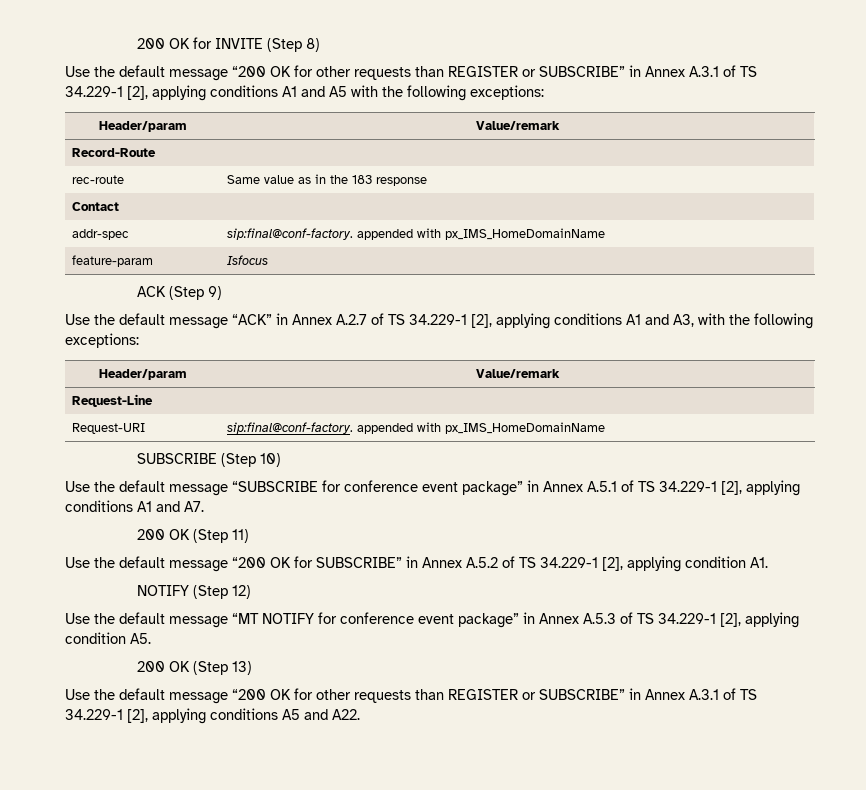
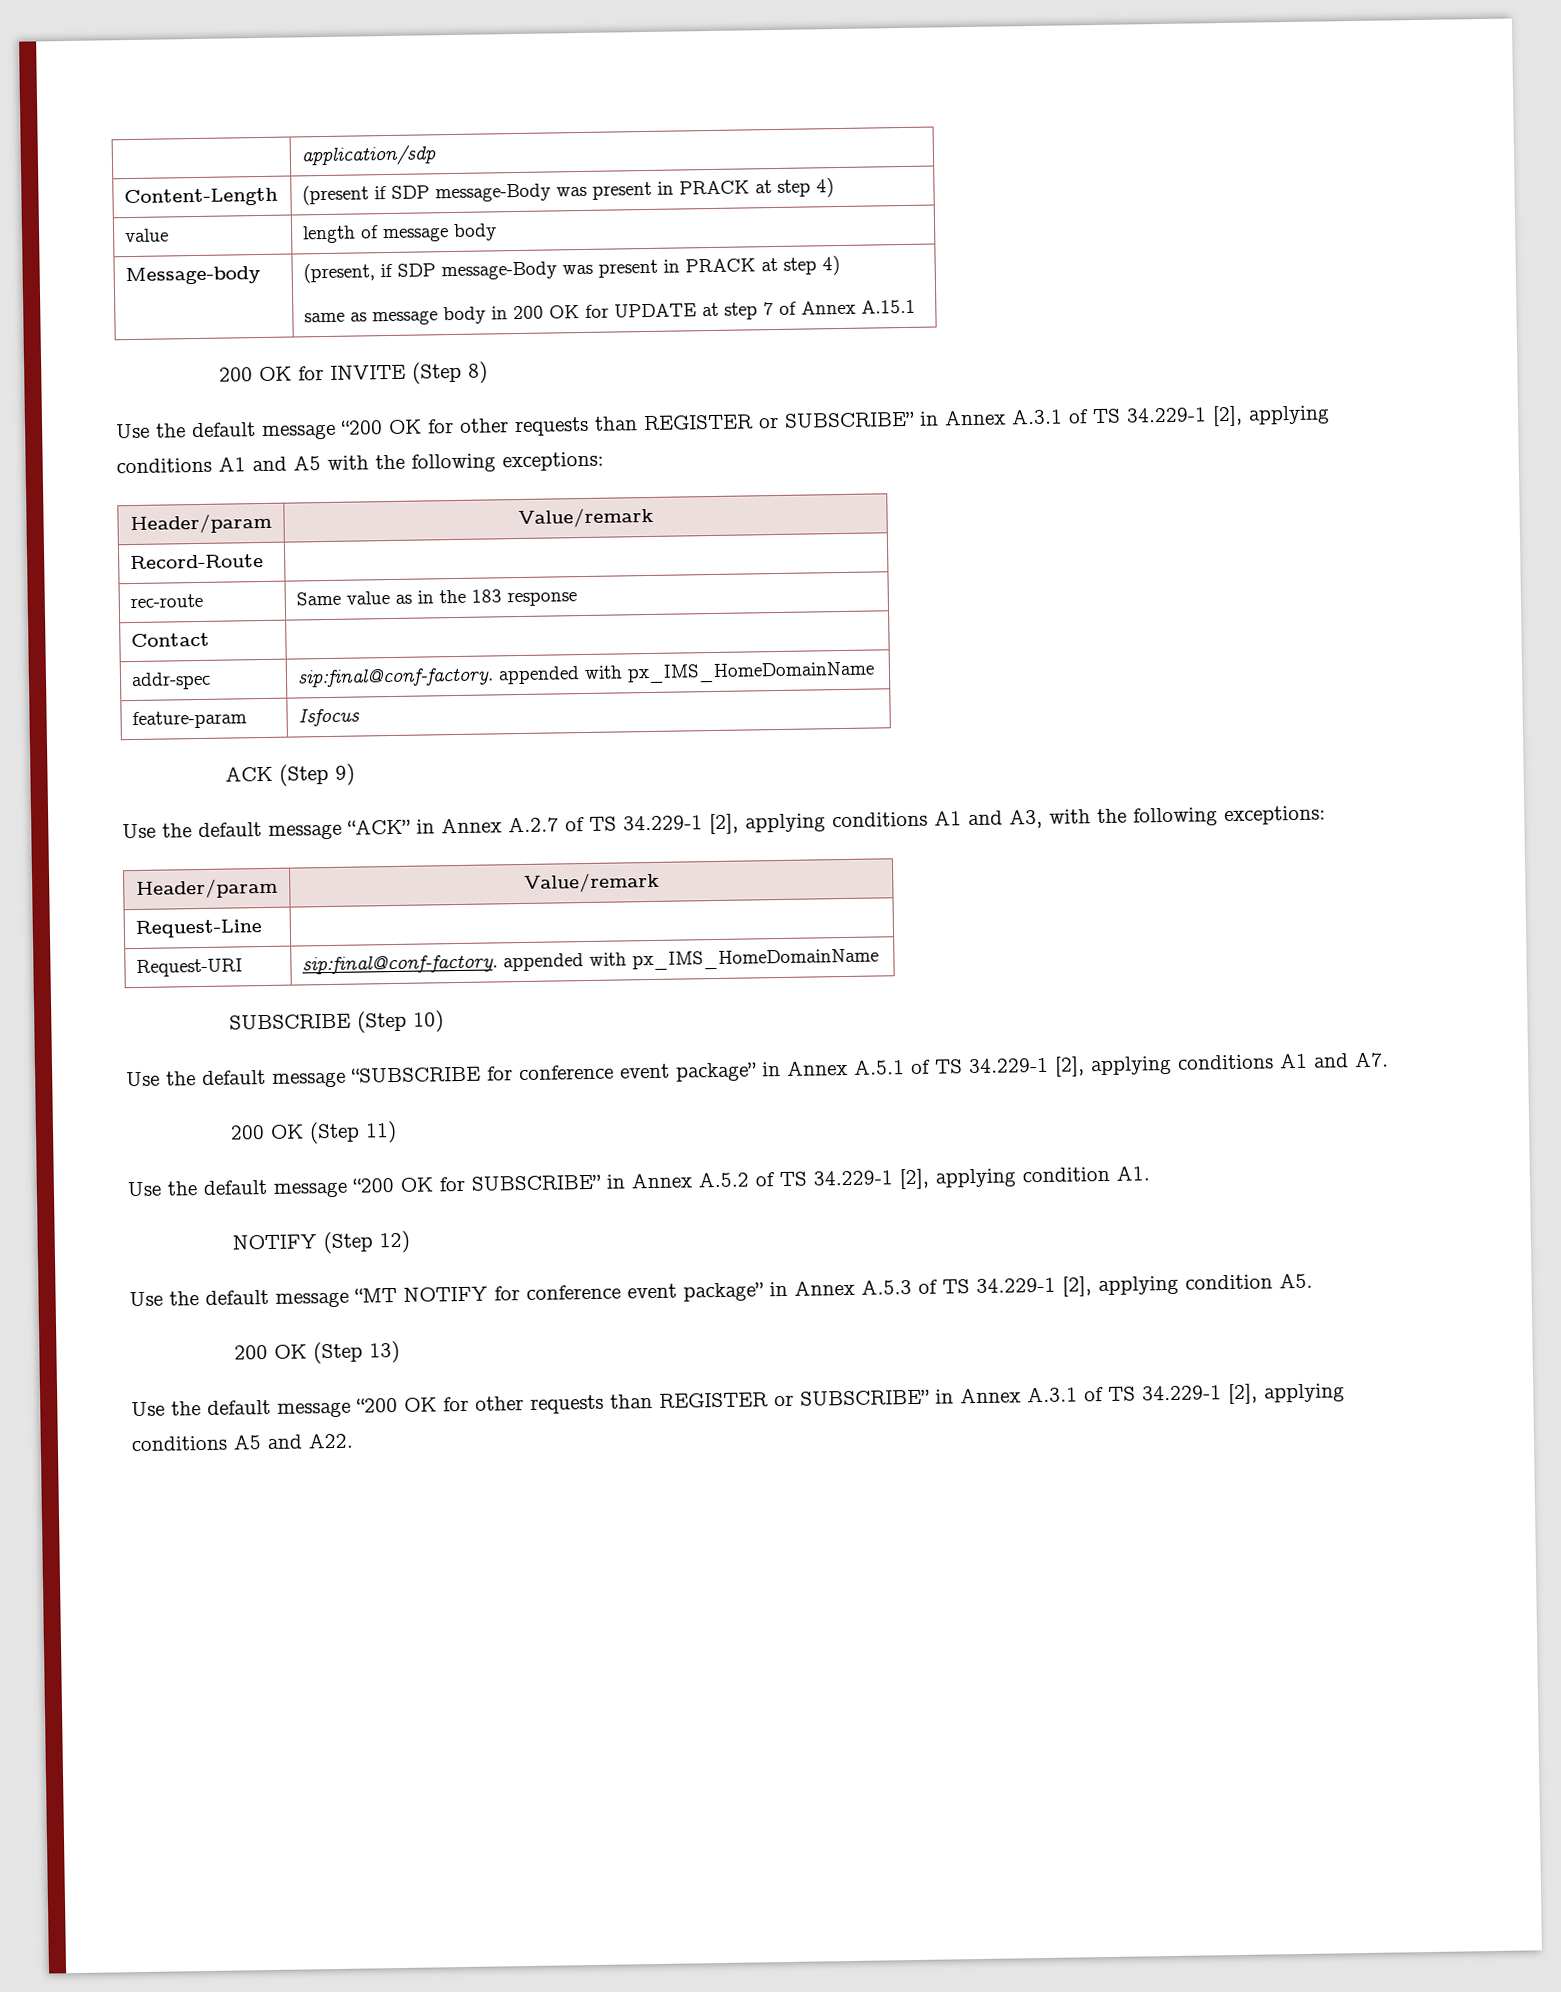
+ | application/sdp
+ Content-Length | (present if SDP message-Body was present in PRACK at step 4)
+ value | length of message body
+ Message-body | (present, if SDP message-Body was present in PRACK at step 4)
+ same as message body in 200 OK for UPDATE at step 7 of Annex A.15.1

